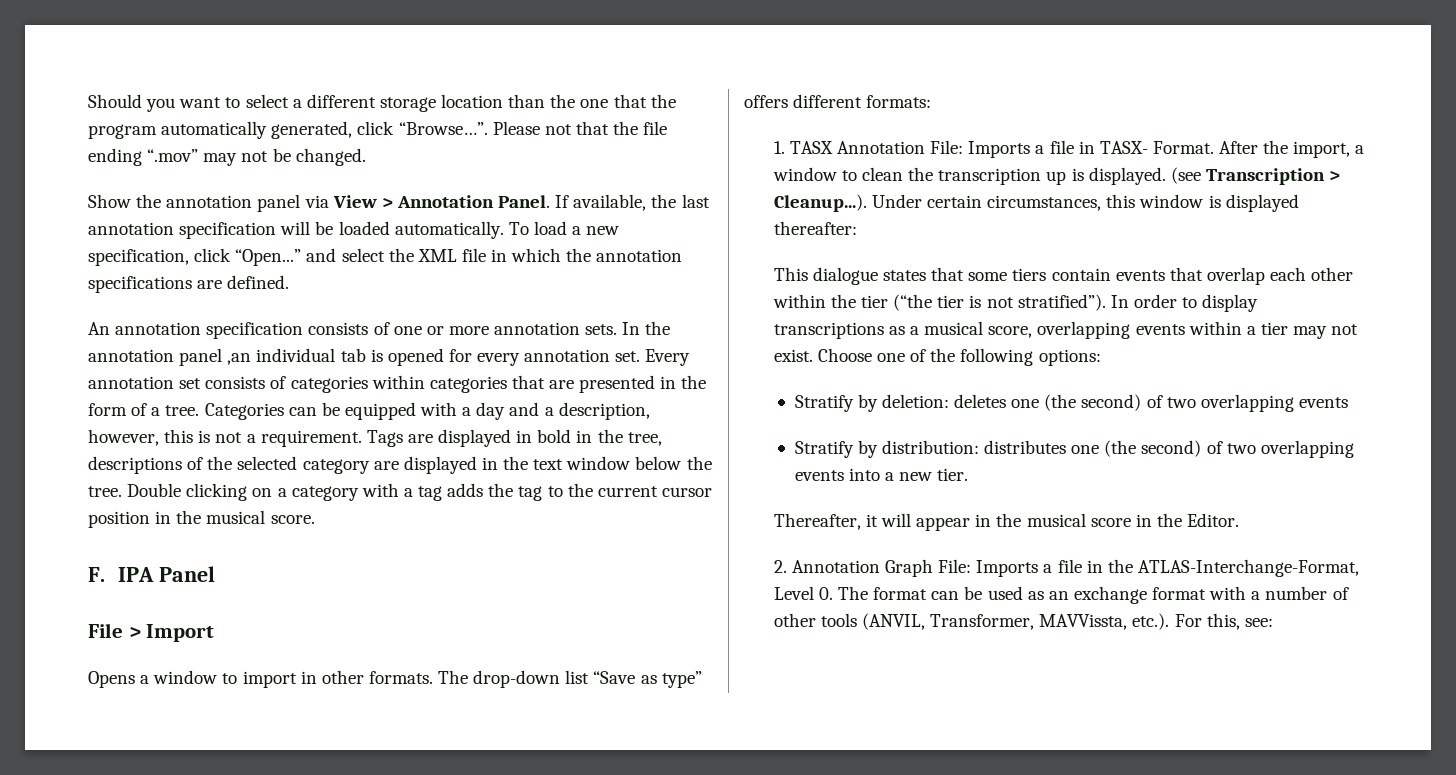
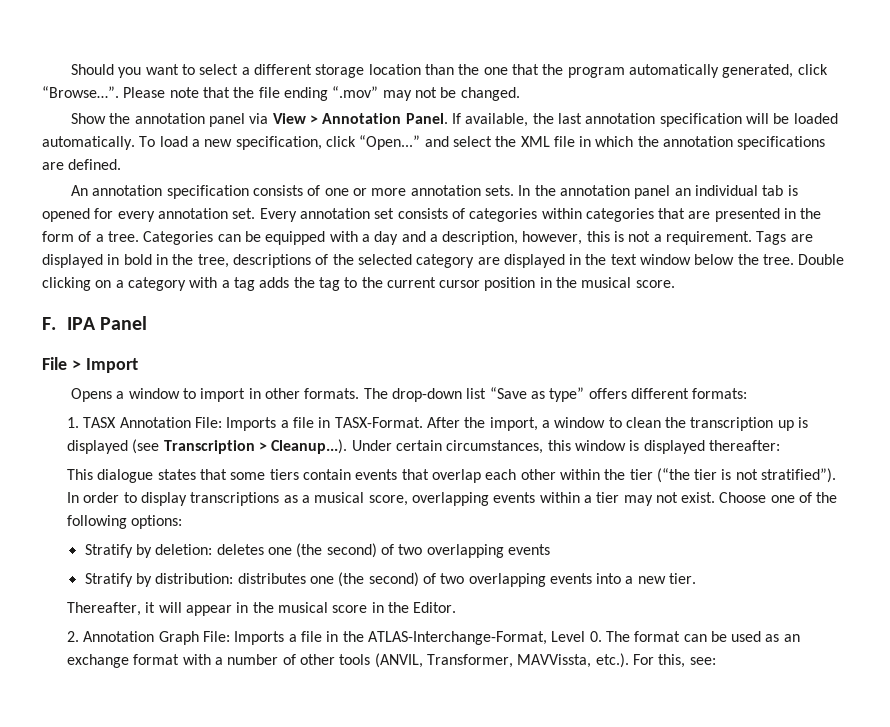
- Please not that the file ending “.mov” may not be changed.
+ Please note that the file ending “.mov” may not be changed.
- In the annotation panel ,an individual tab is opened for every annotation set.
+ In the annotation panel an individual tab is opened for every annotation set.
- 1. TASX Annotation File: Imports a file in TASX- Format.
+ 1. TASX Annotation File: Imports a file in TASX-Format.
- After the import, a window to clean the transcription up is displayed. (see Transcription > Cleanup...). Under certain circumstances, this window is displayed thereafter:
+ After the import, a window to clean the transcription up is displayed (see Transcription > Cleanup...). Under certain circumstances, this window is displayed thereafter:

